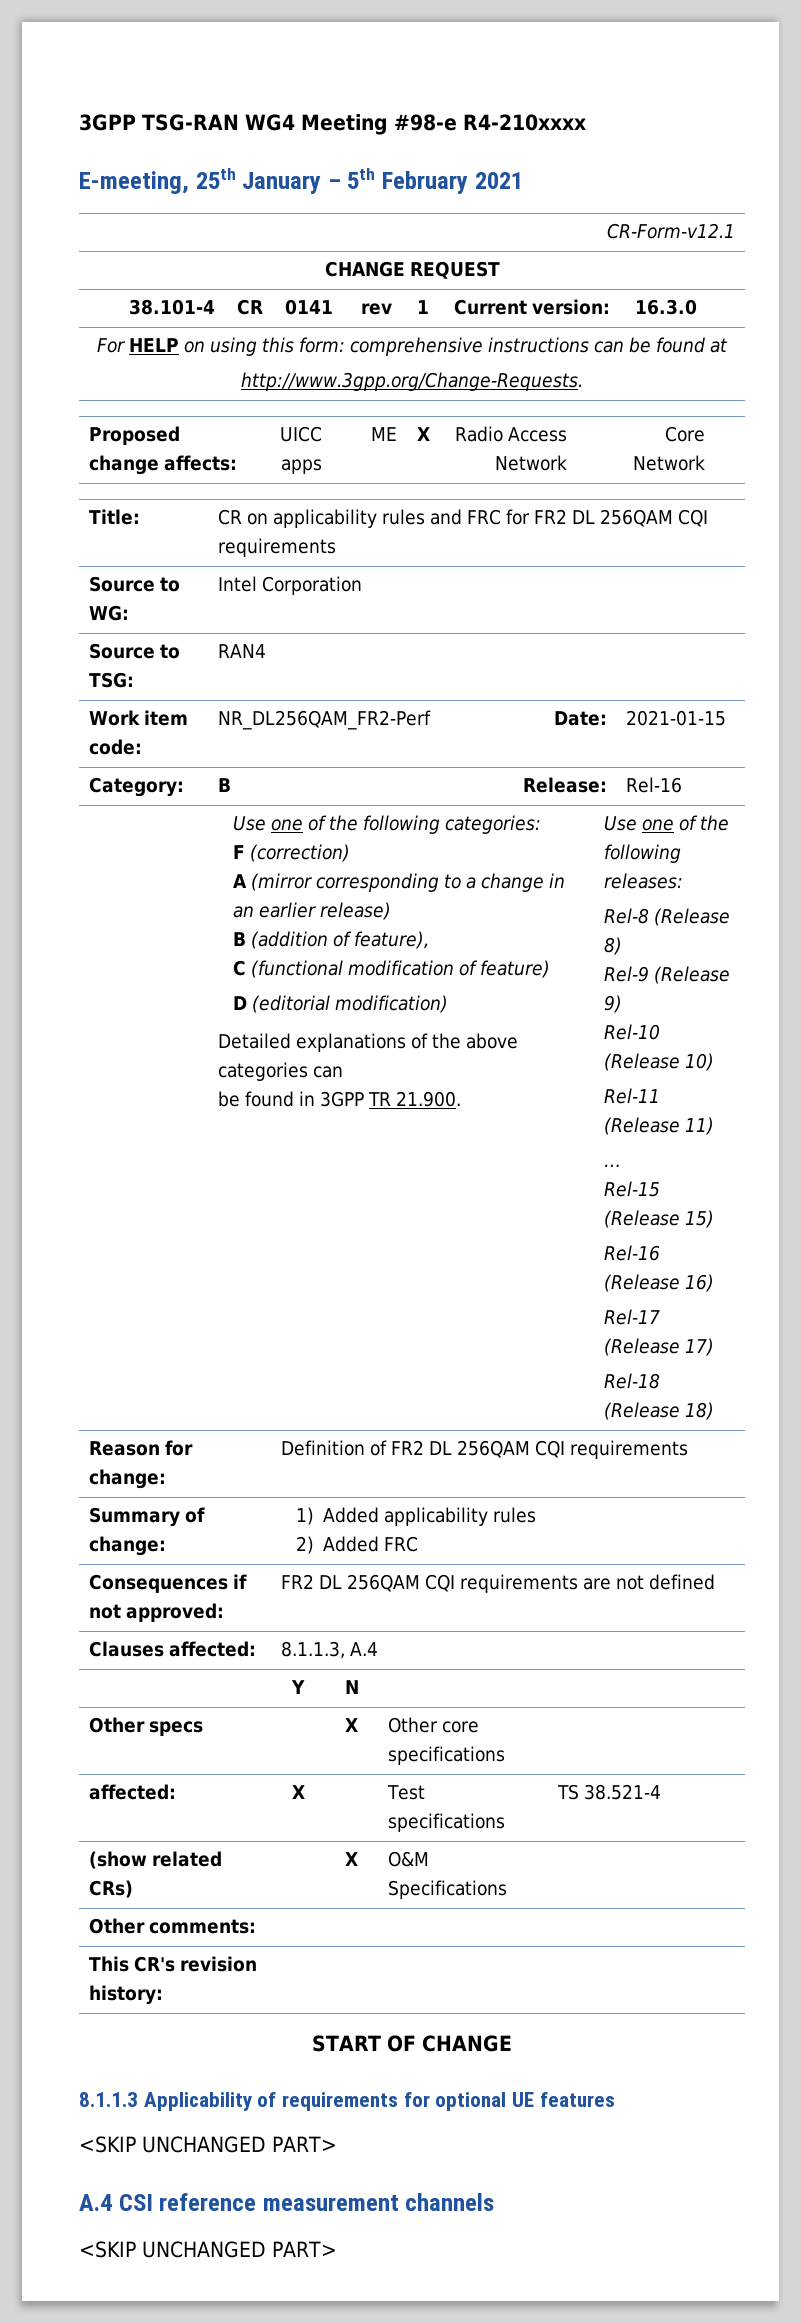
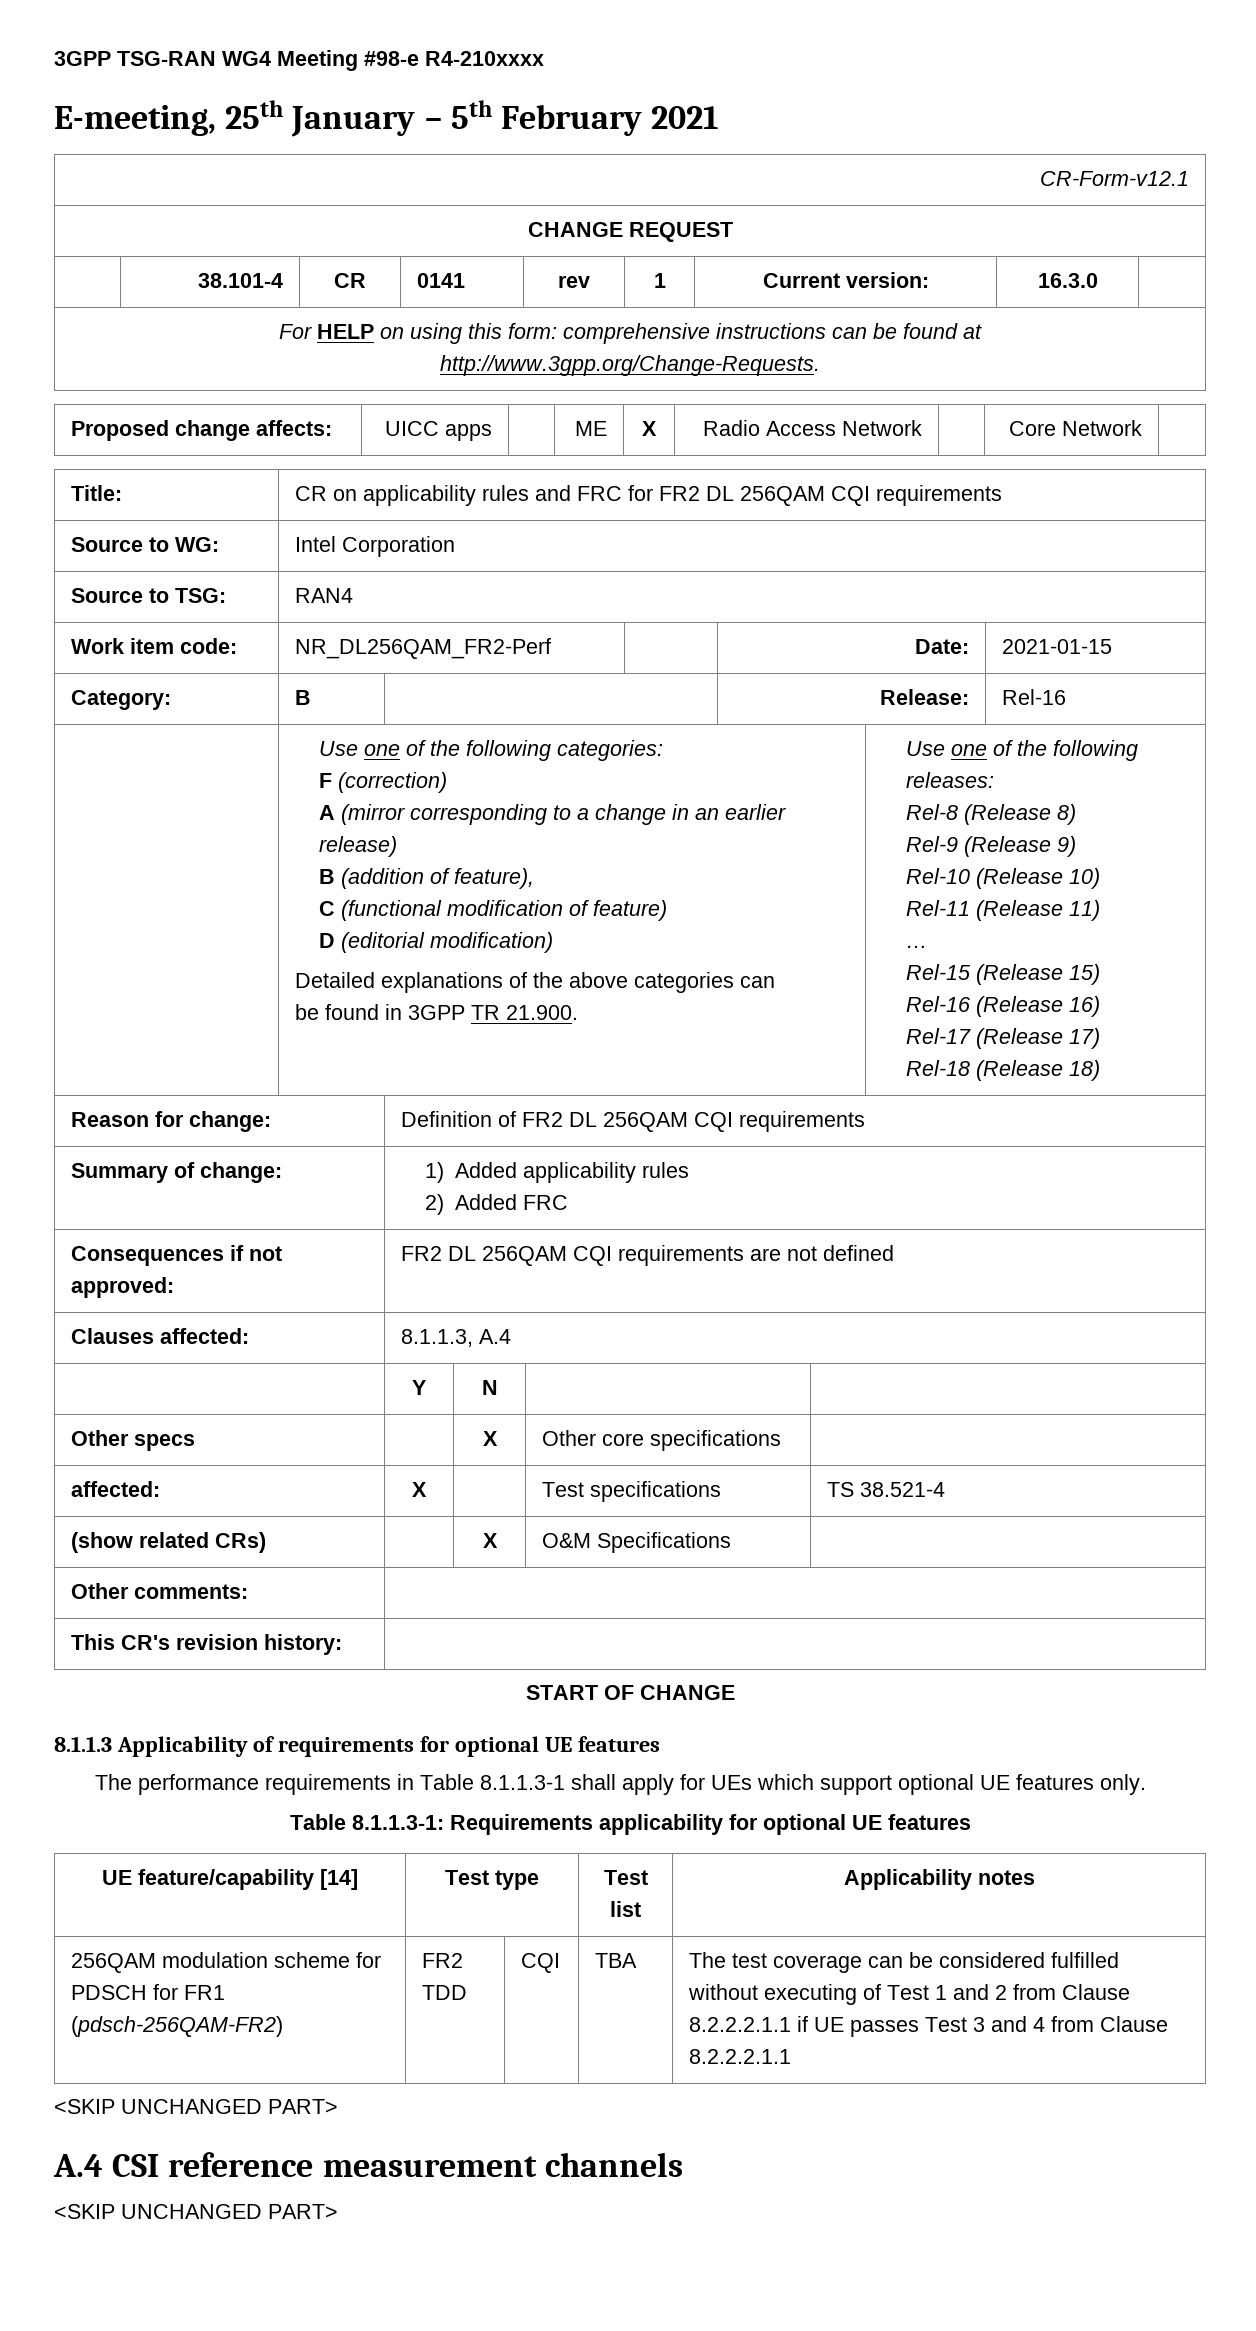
+ The performance requirements in Table 8.1.1.3-1 shall apply for UEs which support optional UE features only.
+ Table 8.1.1.3-1: Requirements applicability for optional UE features
+ UE feature/capability [14] | Test type | Test list | Applicability notes
+ 256QAM modulation scheme for PDSCH for FR1 (pdsch-256QAM-FR2) | FR2 TDD | CQI | TBA | The test coverage can be considered fulfilled without executing of Test 1 and 2 from Clause 8.2.2.2.1.1 if UE passes Test 3 and 4 from Clause 8.2.2.2.1.1

